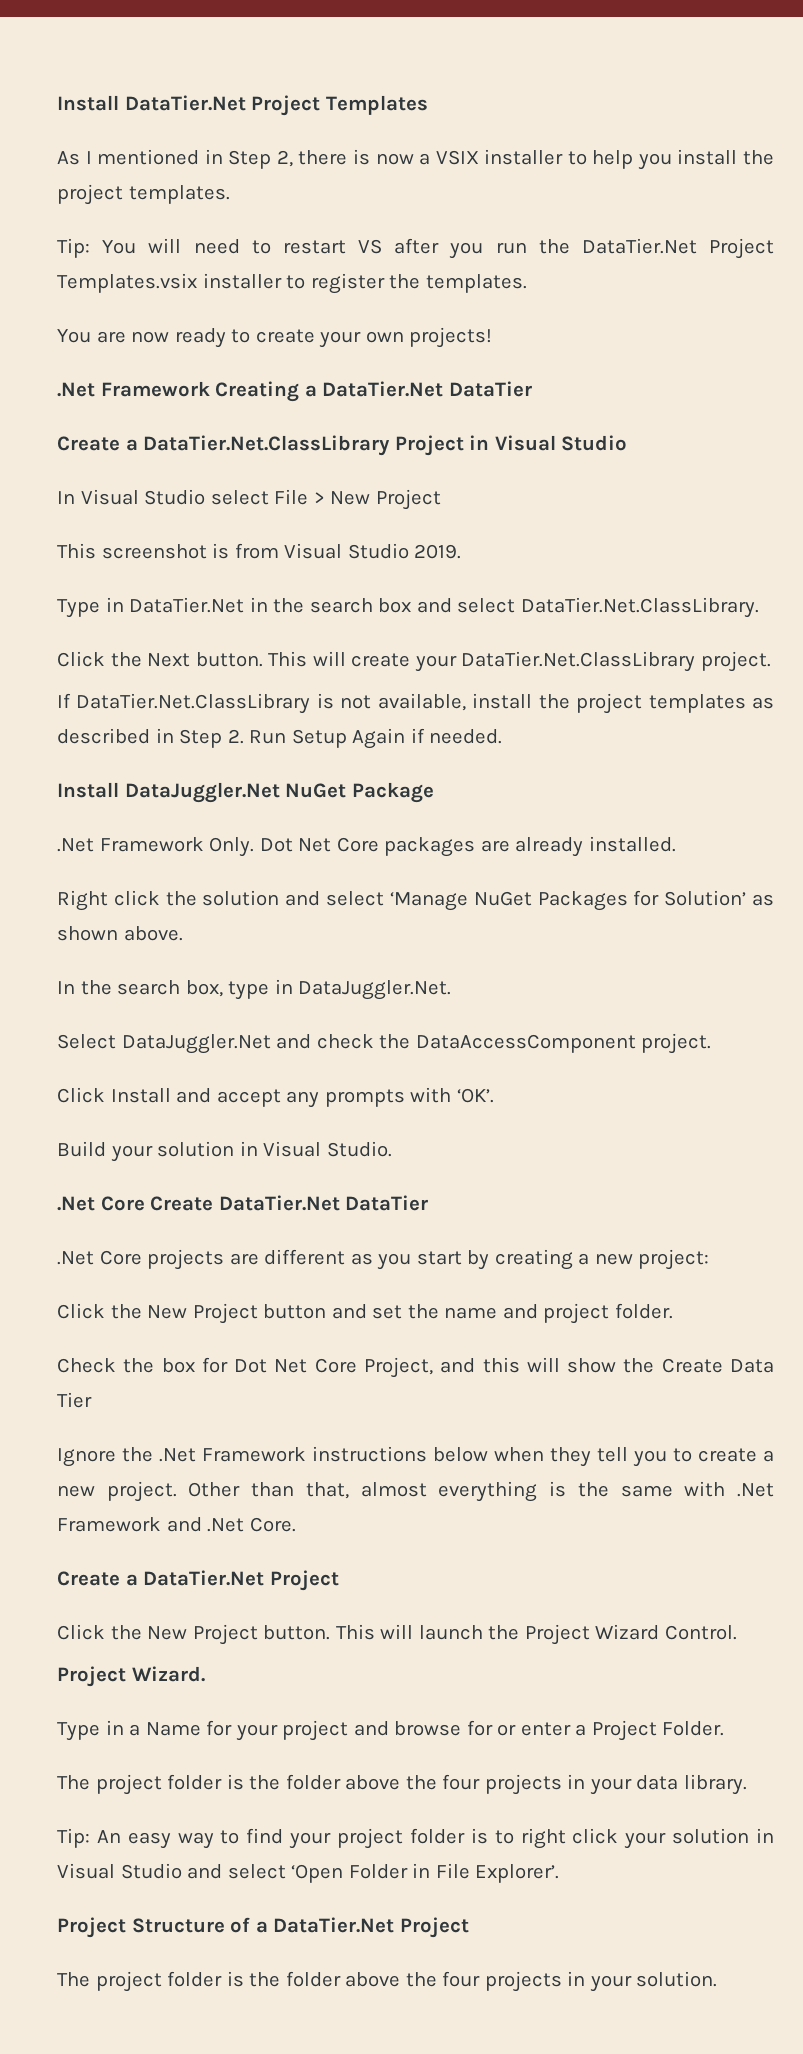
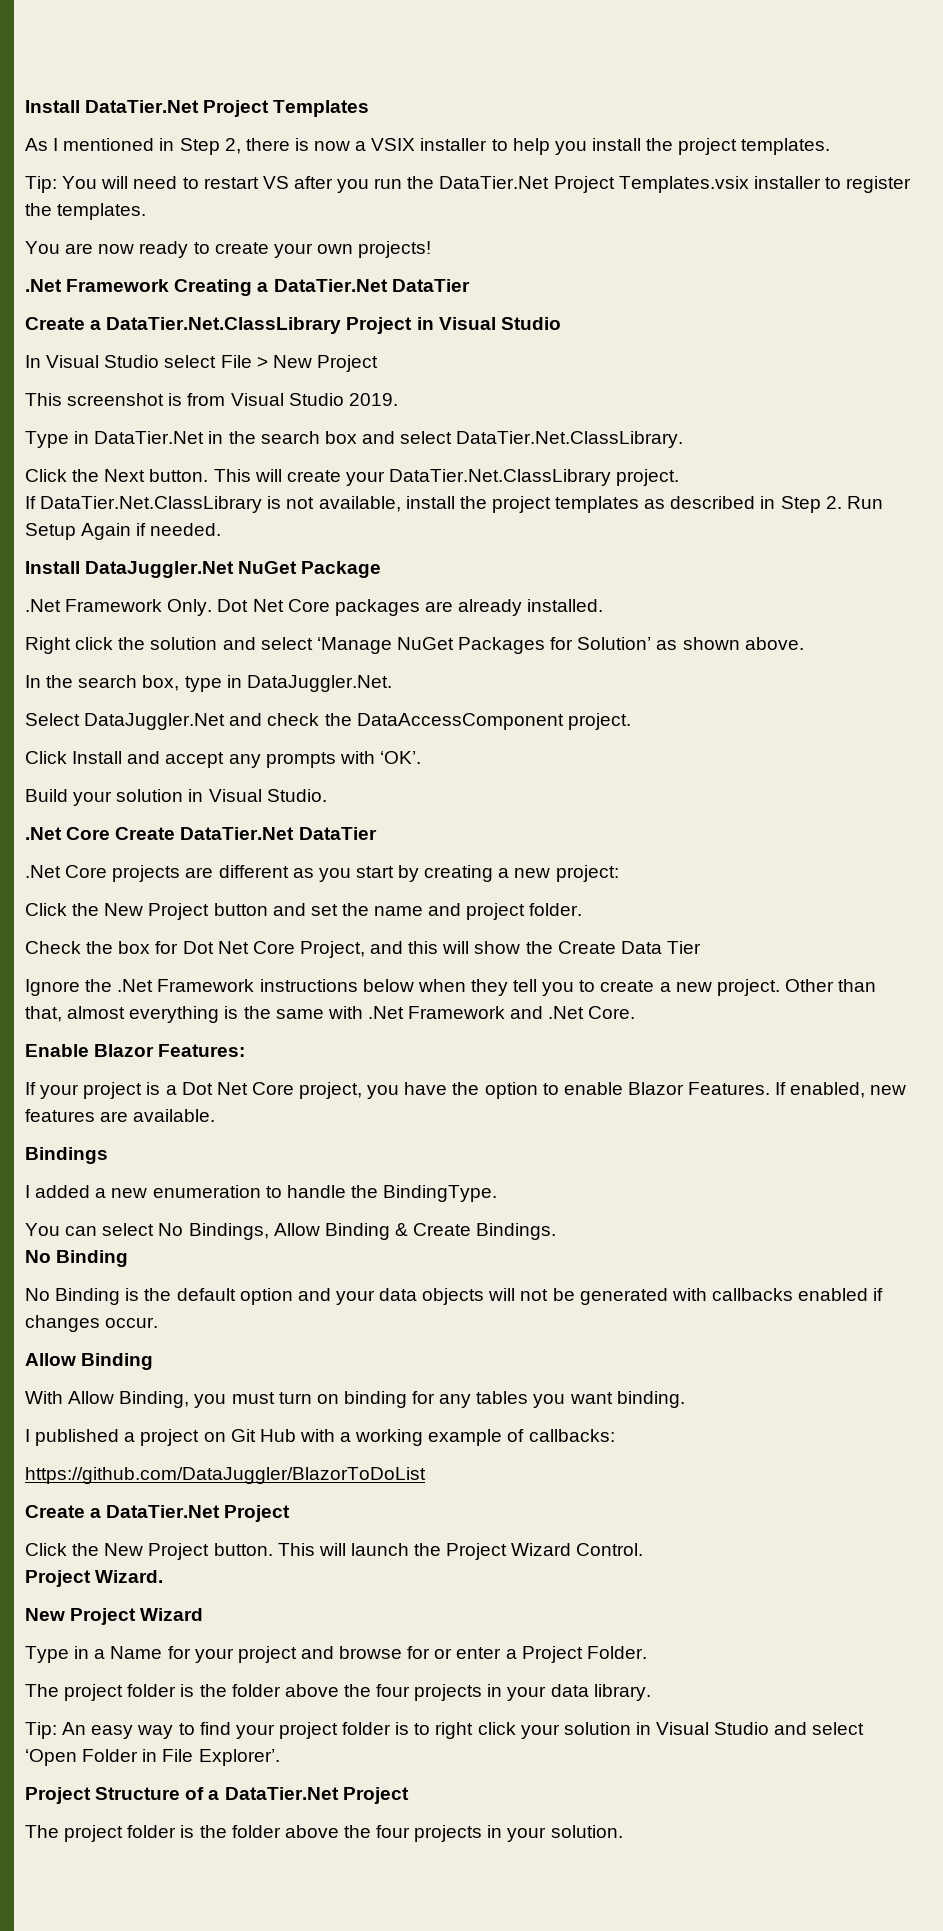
+ Enable Blazor Features:
+ If your project is a Dot Net Core project, you have the option to enable Blazor Features. If enabled, new features are available.
+ Bindings
+ I added a new enumeration to handle the BindingType.
+ You can select No Bindings, Allow Binding & Create Bindings.
+ No Binding
+ No Binding is the default option and your data objects will not be generated with callbacks enabled if changes occur.
+ Allow Binding
+ With Allow Binding, you must turn on binding for any tables you want binding.
+ I published a project on Git Hub with a working example of callbacks:
+ https://github.com/DataJuggler/BlazorToDoList
+ New Project Wizard

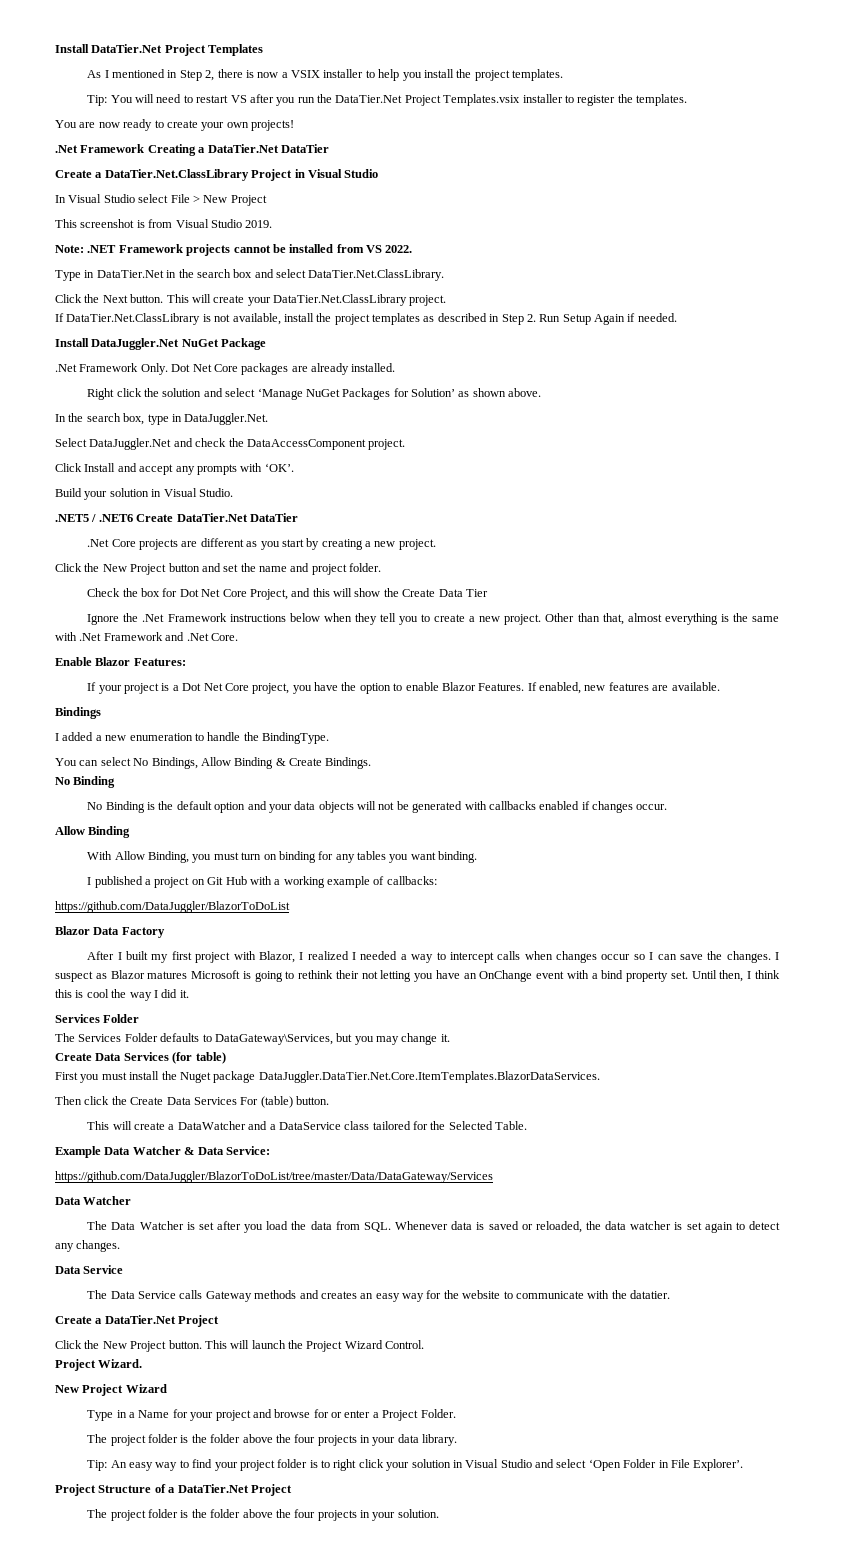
+ Note: .NET Framework projects cannot be installed from VS 2022.
- .Net Core Create DataTier.Net DataTier
+ .NET5 / .NET6 Create DataTier.Net DataTier
- .Net Core projects are different as you start by creating a new project:
+ .Net Core projects are different as you start by creating a new project.
+ Blazor Data Factory
+ After I built my first project with Blazor, I realized I needed a way to intercept calls when changes occur so I can save the changes. I suspect as Blazor matures Microsoft is going to rethink their not letting you have an OnChange event with a bind property set. Until then, I think this is cool the way I did it.
+ Services Folder
+ The Services Folder defaults to DataGateway\Services, but you may change it.
+ Create Data Services (for table)
+ First you must install the Nuget package DataJuggler.DataTier.Net.Core.ItemTemplates.BlazorDataServices.
+ Then click the Create Data Services For (table) button.
+ This will create a DataWatcher and a DataService class tailored for the Selected Table.
+ Example Data Watcher & Data Service:
+ https://github.com/DataJuggler/BlazorToDoList/tree/master/Data/DataGateway/Services
+ Data Watcher
+ The Data Watcher is set after you load the data from SQL. Whenever data is saved or reloaded, the data watcher is set again to detect any changes.
+ Data Service
+ The Data Service calls Gateway methods and creates an easy way for the website to communicate with the datatier.

